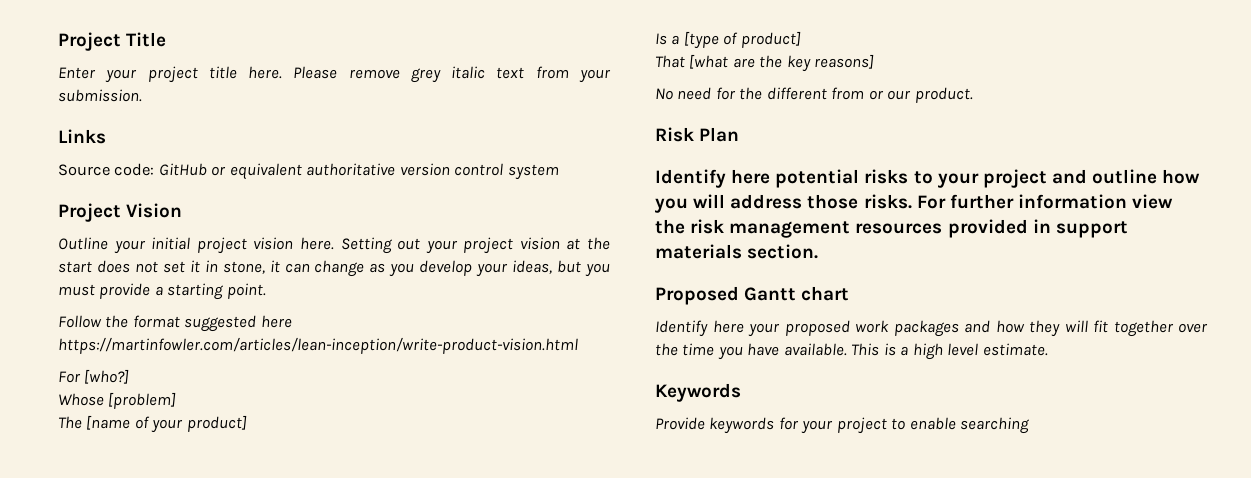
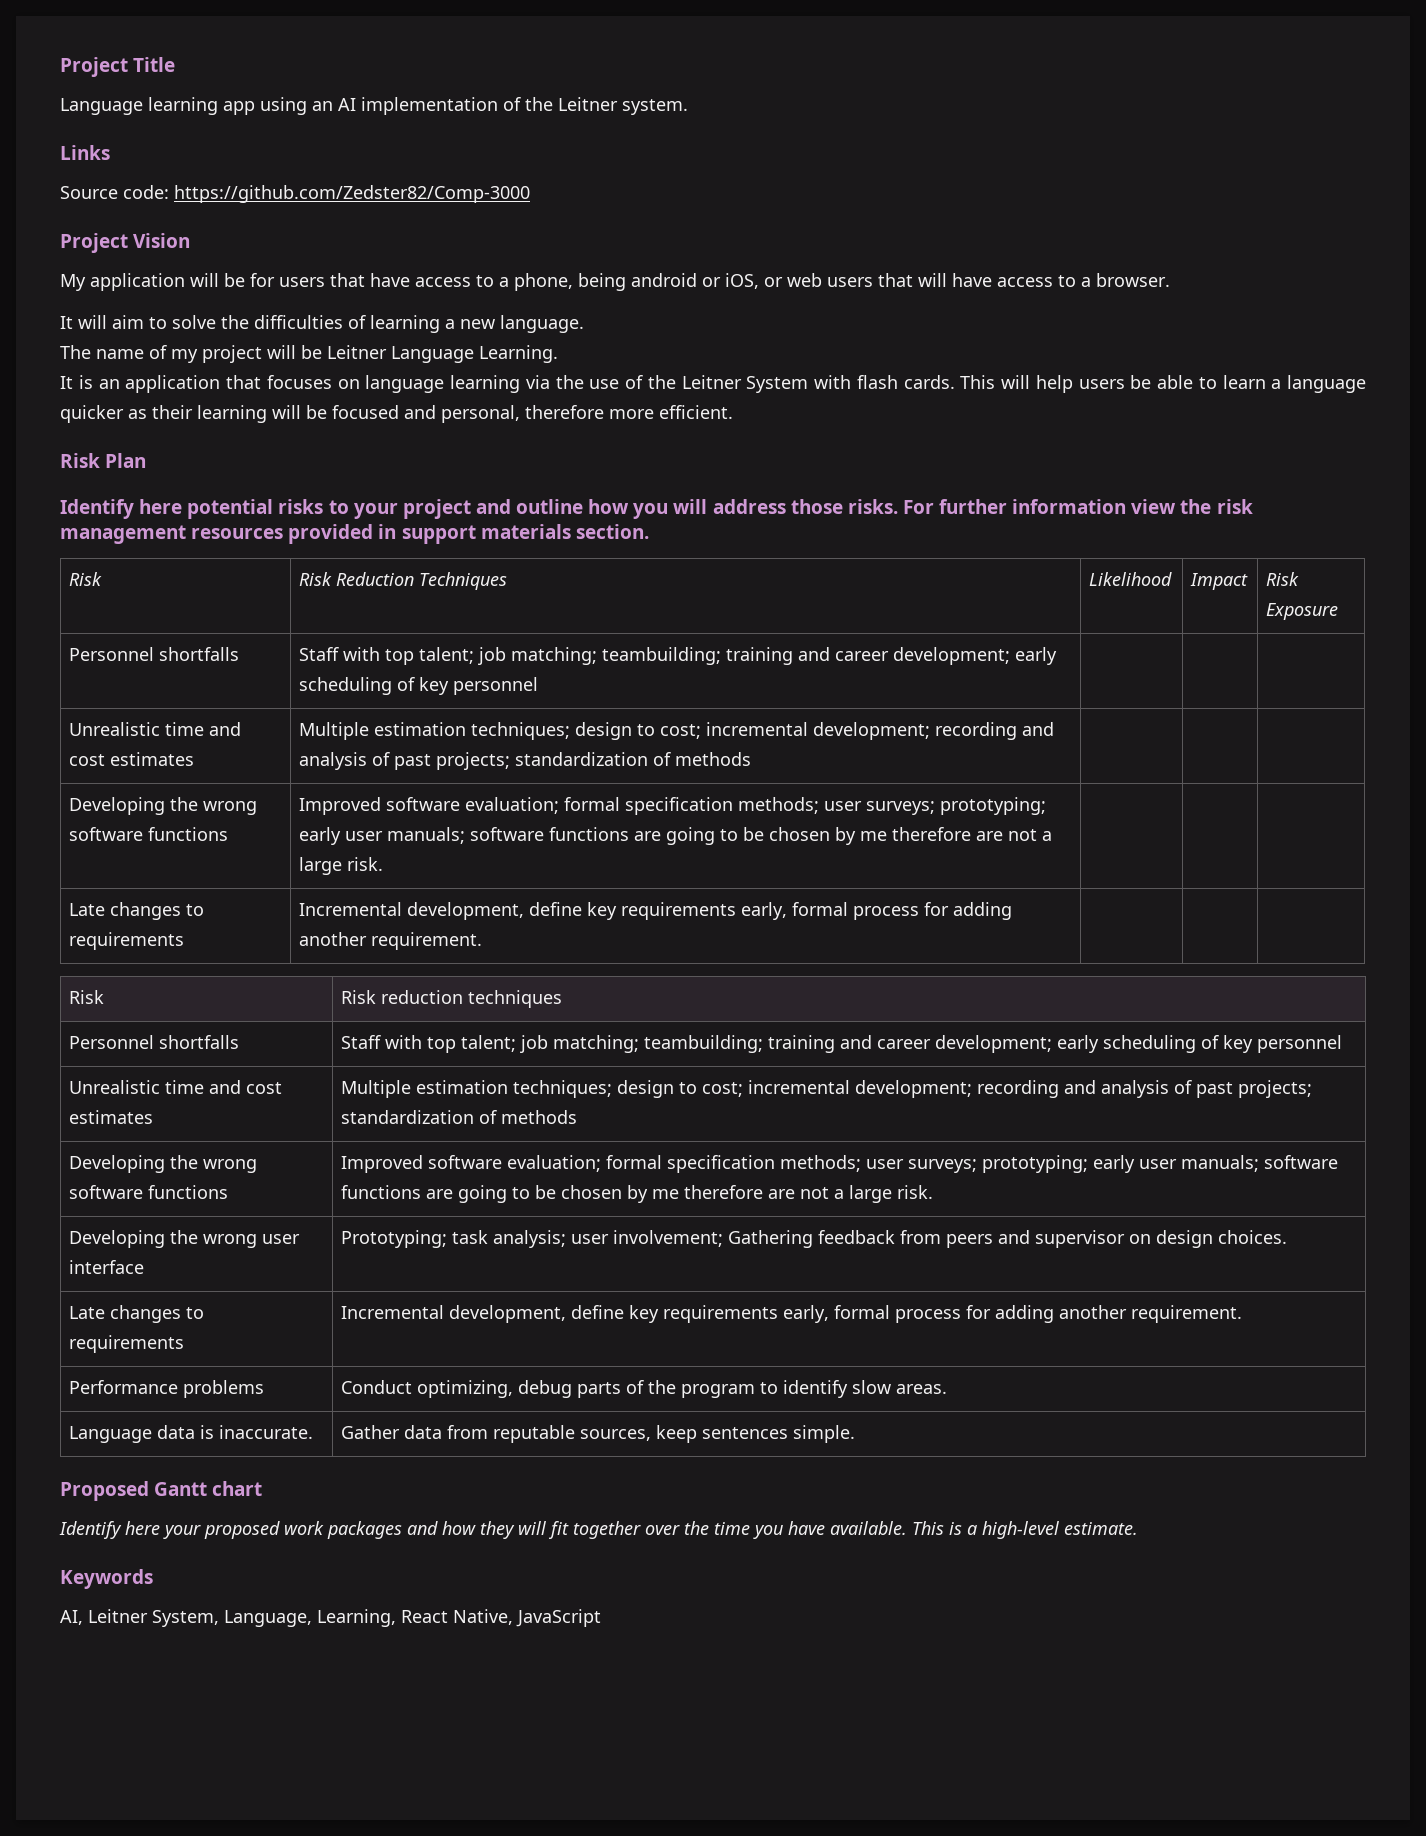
- Enter your project title here. Please remove grey italic text from your submission.
+ Language learning app using an AI implementation of the Leitner system.
  Links
- Source code: GitHub or equivalent authoritative version control system
+ Source code: https://github.com/Zedster82/Comp-3000
  Project Vision
- Outline your initial project vision here. Setting out your project vision at the start does not set it in stone, it can change as you develop your ideas, but you must provide a starting point.
- Follow the format suggested here https://martinfowler.com/articles/lean-inception/write-product-vision.html
- For [who?]
- Whose [problem]
- The [name of your product]
- Is a [type of product]
- That [what are the key reasons]
- No need for the different from or our product.
+ My application will be for users that have access to a phone, being android or iOS, or web users that will have access to a browser.
+ It will aim to solve the difficulties of learning a new language.
+ The name of my project will be Leitner Language Learning.
+ It is an application that focuses on language learning via the use of the Leitner System with flash cards. This will help users be able to learn a language quicker as their learning will be focused and personal, therefore more efficient.
+ Risk | Risk Reduction Techniques | Likelihood | Impact | Risk Exposure
+ Personnel shortfalls | Staff with top talent; job matching; teambuilding; training and career development; early scheduling of key personnel | | |
+ Unrealistic time and cost estimates | Multiple estimation techniques; design to cost; incremental development; recording and analysis of past projects; standardization of methods | | |
+ Developing the wrong software functions | Improved software evaluation; formal specification methods; user surveys; prototyping; early user manuals; software functions are going to be chosen by me therefore are not a large risk. | | |
+ Late changes to requirements | Incremental development, define key requirements early, formal process for adding another requirement. | | |
+ Risk | Risk reduction techniques
+ Personnel shortfalls | Staff with top talent; job matching; teambuilding; training and career development; early scheduling of key personnel
+ Unrealistic time and cost estimates | Multiple estimation techniques; design to cost; incremental development; recording and analysis of past projects; standardization of methods
+ Developing the wrong software functions | Improved software evaluation; formal specification methods; user surveys; prototyping; early user manuals; software functions are going to be chosen by me therefore are not a large risk.
+ Developing the wrong user interface | Prototyping; task analysis; user involvement; Gathering feedback from peers and supervisor on design choices.
+ Late changes to requirements | Incremental development, define key requirements early, formal process for adding another requirement.
+ Performance problems | Conduct optimizing, debug parts of the program to identify slow areas.
+ Language data is inaccurate. | Gather data from reputable sources, keep sentences simple.
- This is a high level estimate.
+ This is a high-level estimate.
- Provide keywords for your project to enable searching
+ AI, Leitner System, Language, Learning, React Native, JavaScript

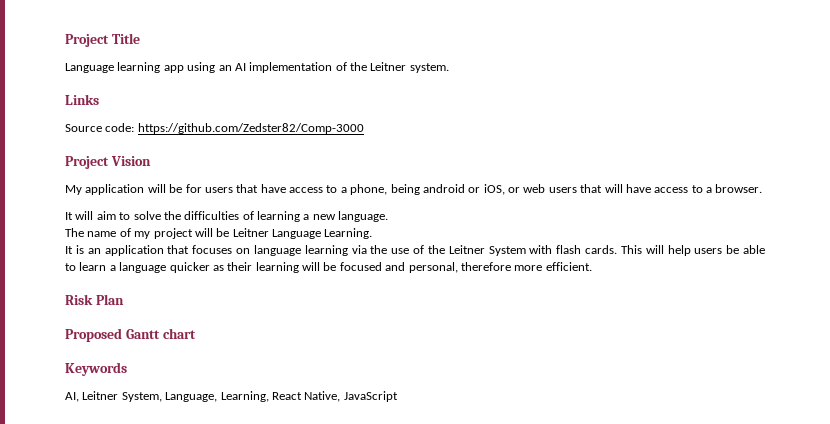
- Identify here potential risks to your project and outline how you will address those risks. For further information view the risk management resources provided in support materials section.
- Risk | Risk Reduction Techniques | Likelihood | Impact | Risk Exposure
- Personnel shortfalls | Staff with top talent; job matching; teambuilding; training and career development; early scheduling of key personnel | | |
- Unrealistic time and cost estimates | Multiple estimation techniques; design to cost; incremental development; recording and analysis of past projects; standardization of methods | | |
- Developing the wrong software functions | Improved software evaluation; formal specification methods; user surveys; prototyping; early user manuals; software functions are going to be chosen by me therefore are not a large risk. | | |
- Late changes to requirements | Incremental development, define key requirements early, formal process for adding another requirement. | | |
- Risk | Risk reduction techniques
- Personnel shortfalls | Staff with top talent; job matching; teambuilding; training and career development; early scheduling of key personnel
- Unrealistic time and cost estimates | Multiple estimation techniques; design to cost; incremental development; recording and analysis of past projects; standardization of methods
- Developing the wrong software functions | Improved software evaluation; formal specification methods; user surveys; prototyping; early user manuals; software functions are going to be chosen by me therefore are not a large risk.
- Developing the wrong user interface | Prototyping; task analysis; user involvement; Gathering feedback from peers and supervisor on design choices.
- Late changes to requirements | Incremental development, define key requirements early, formal process for adding another requirement.
- Performance problems | Conduct optimizing, debug parts of the program to identify slow areas.
- Language data is inaccurate. | Gather data from reputable sources, keep sentences simple.
  Proposed Gantt chart
- Identify here your proposed work packages and how they will fit together over the time you have available. This is a high-level estimate.

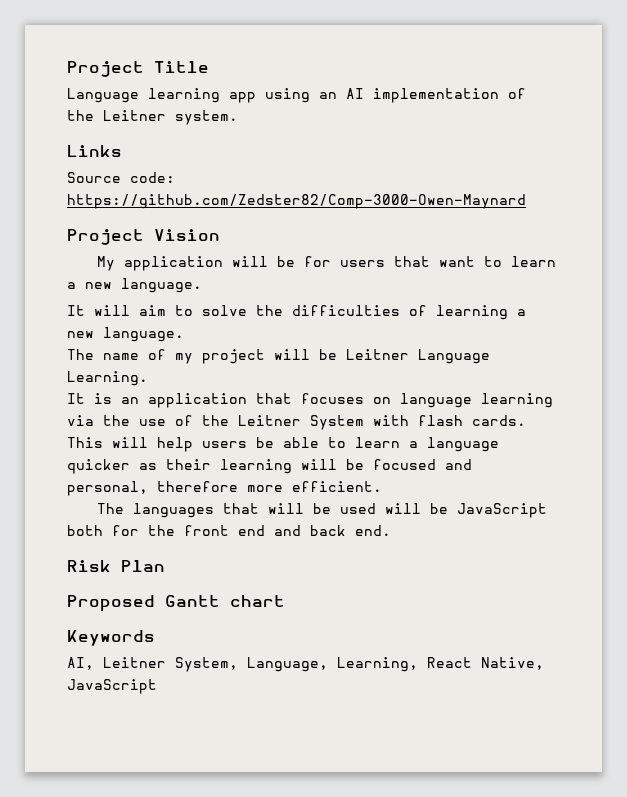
- Source code: https://github.com/Zedster82/Comp-3000
+ Source code: https://github.com/Zedster82/Comp-3000-Owen-Maynard
- My application will be for users that have access to a phone, being android or iOS, or web users that will have access to a browser.
+ My application will be for users that want to learn a new language.
+ The languages that will be used will be JavaScript both for the front end and back end.

